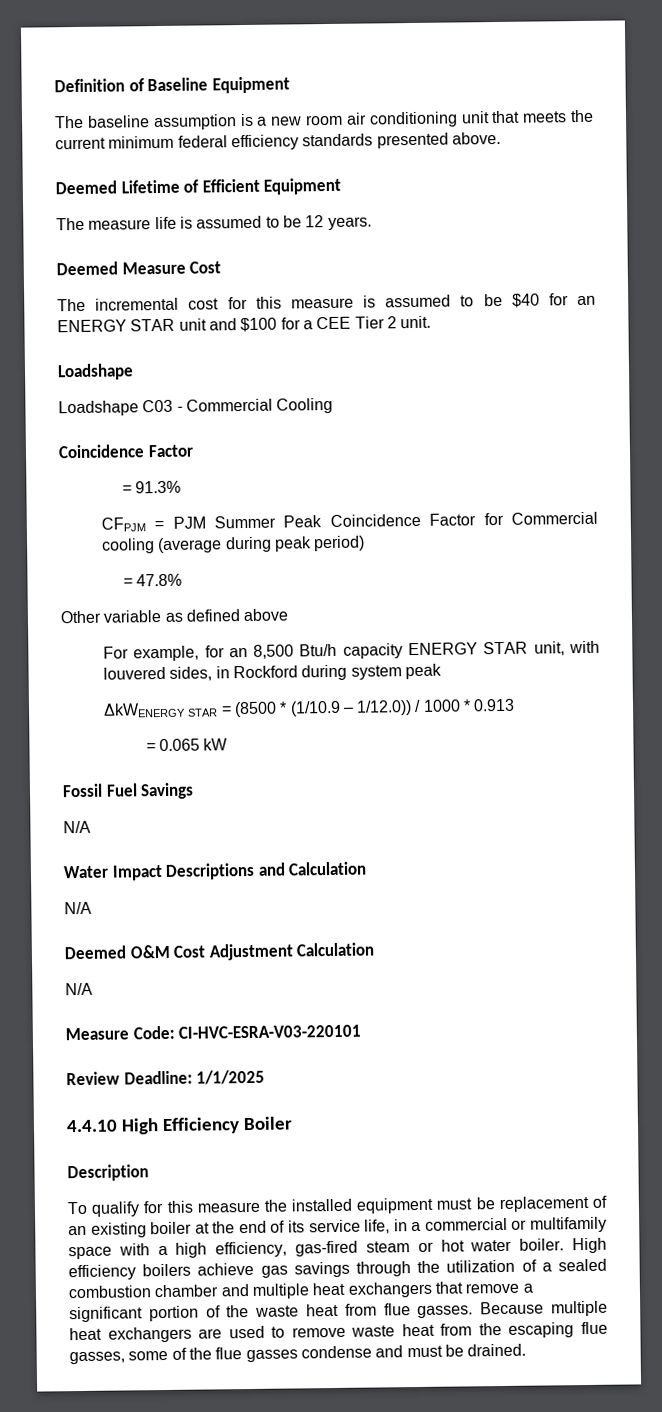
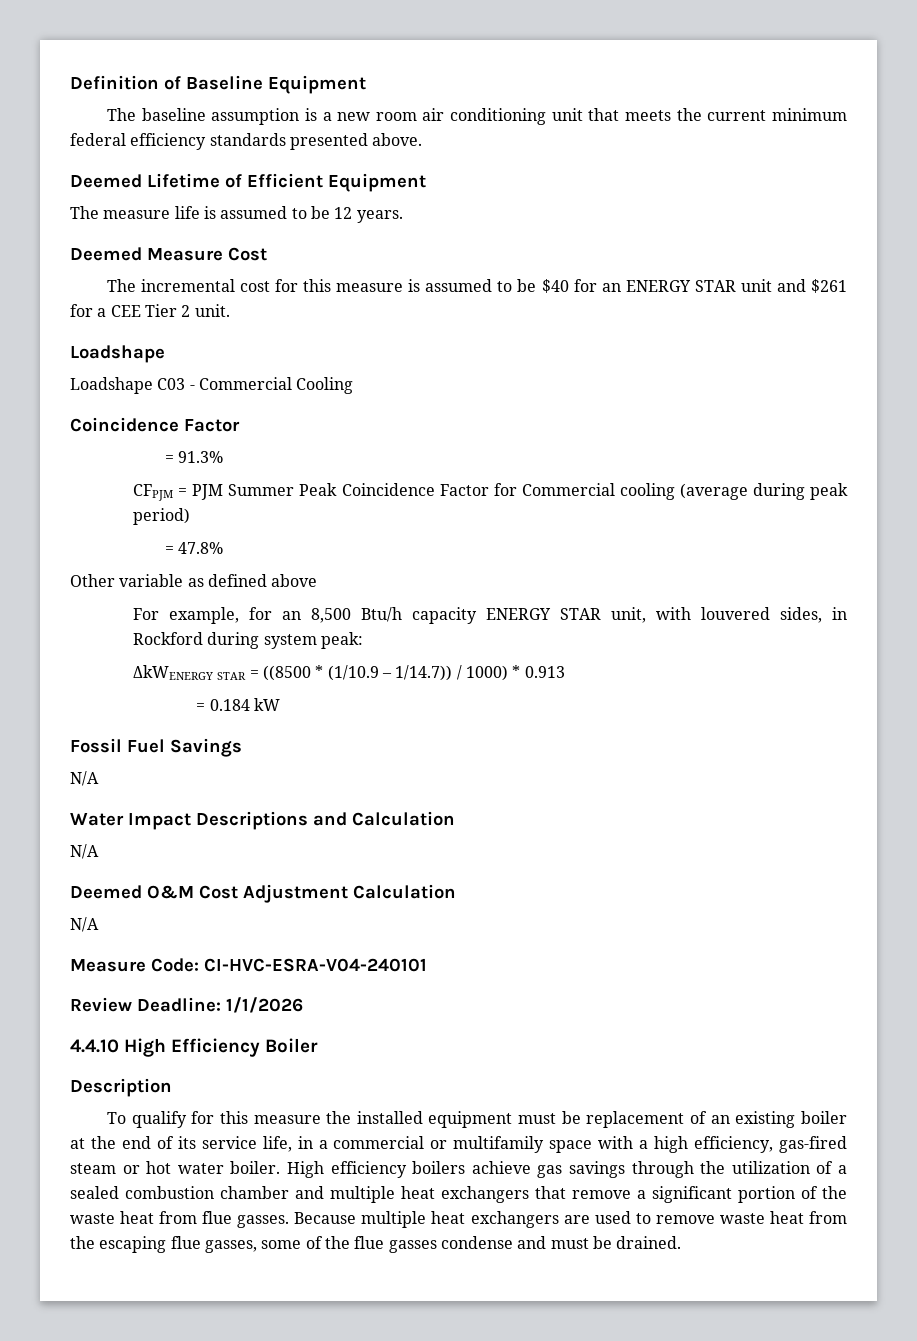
- The incremental cost for this measure is assumed to be $40 for an ENERGY STAR unit and $100 for a CEE Tier 2 unit.
+ The incremental cost for this measure is assumed to be $40 for an ENERGY STAR unit and $261 for a CEE Tier 2 unit.
- For example, for an 8,500 Btu/h capacity ENERGY STAR unit, with louvered sides, in Rockford during system peak
+ For example, for an 8,500 Btu/h capacity ENERGY STAR unit, with louvered sides, in Rockford during system peak:
- ΔkWENERGY STAR = (8500 * (1/10.9 – 1/12.0)) / 1000 * 0.913
+ ΔkWENERGY STAR = ((8500 * (1/10.9 – 1/14.7)) / 1000) * 0.913
- = 0.065 kW
+ = 0.184 kW
- Measure Code: CI-HVC-ESRA-V03-220101
+ Measure Code: CI-HVC-ESRA-V04-240101
- Review Deadline: 1/1/2025
+ Review Deadline: 1/1/2026

